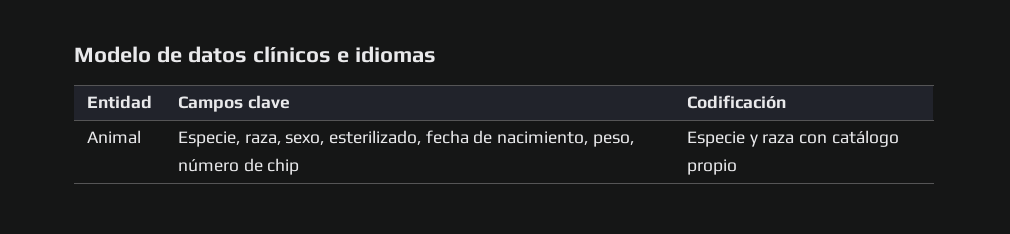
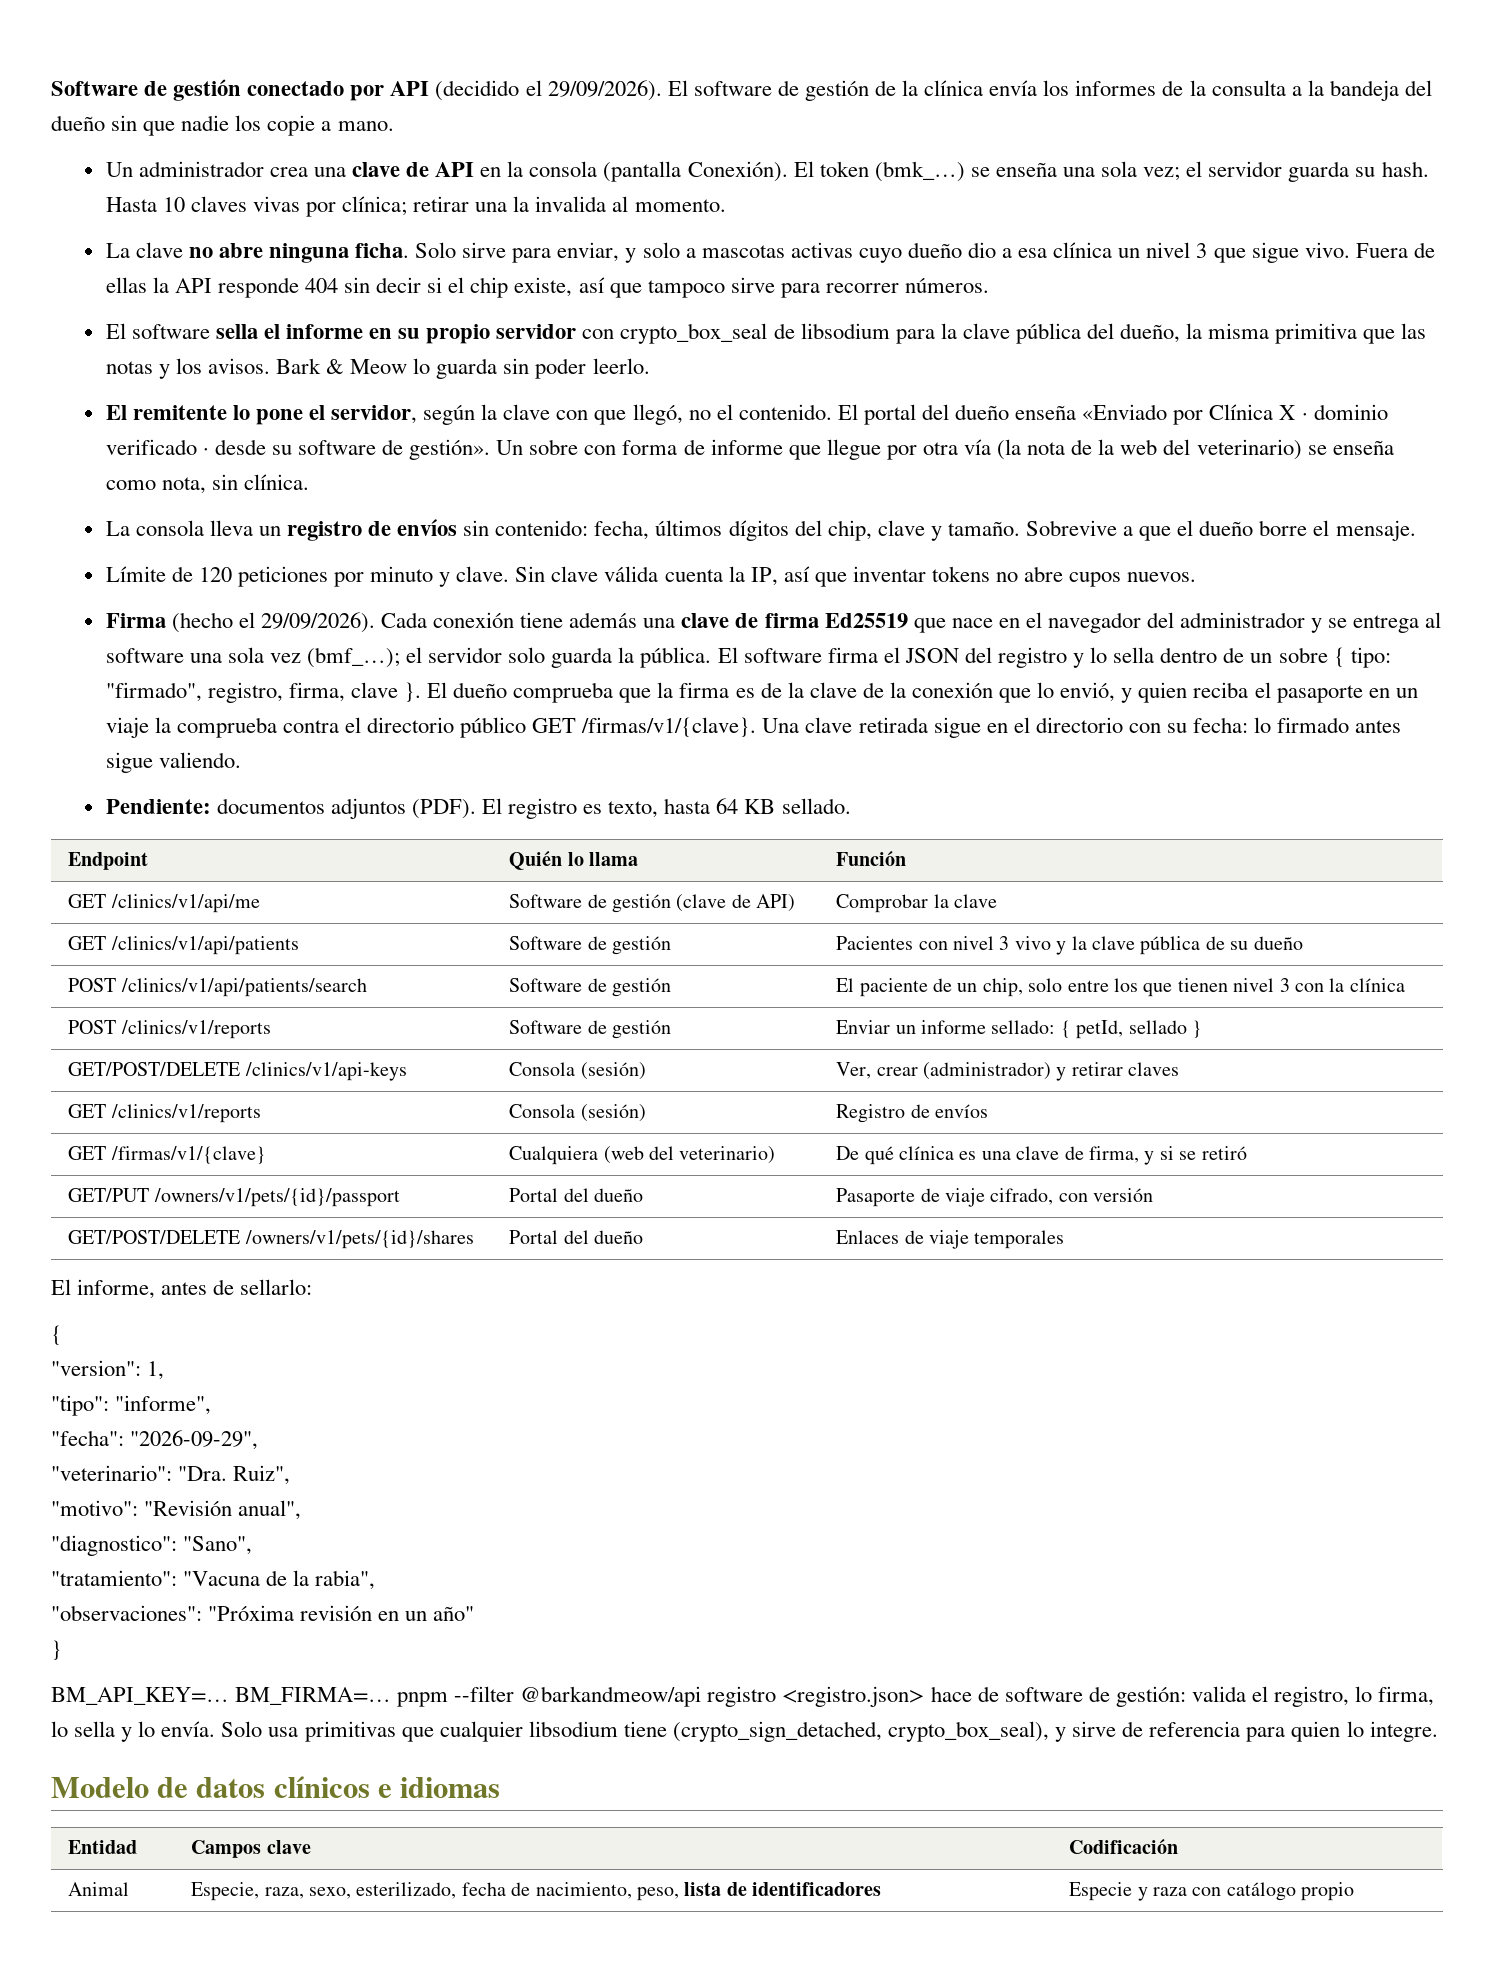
+ Software de gestión conectado por API (decidido el 29/09/2026). El software de gestión de la clínica envía los informes de la consulta a la bandeja del dueño sin que nadie los copie a mano.
+ Un administrador crea una clave de API en la consola (pantalla Conexión). El token (bmk_…) se enseña una sola vez; el servidor guarda su hash. Hasta 10 claves vivas por clínica; retirar una la invalida al momento.
+ La clave no abre ninguna ficha. Solo sirve para enviar, y solo a mascotas activas cuyo dueño dio a esa clínica un nivel 3 que sigue vivo. Fuera de ellas la API responde 404 sin decir si el chip existe, así que tampoco sirve para recorrer números.
+ El software sella el informe en su propio servidor con crypto_box_seal de libsodium para la clave pública del dueño, la misma primitiva que las notas y los avisos. Bark & Meow lo guarda sin poder leerlo.
+ El remitente lo pone el servidor, según la clave con que llegó, no el contenido. El portal del dueño enseña «Enviado por Clínica X · dominio verificado · desde su software de gestión». Un sobre con forma de informe que llegue por otra vía (la nota de la web del veterinario) se enseña como nota, sin clínica.
+ La consola lleva un registro de envíos sin contenido: fecha, últimos dígitos del chip, clave y tamaño. Sobrevive a que el dueño borre el mensaje.
+ Límite de 120 peticiones por minuto y clave. Sin clave válida cuenta la IP, así que inventar tokens no abre cupos nuevos.
+ Firma (hecho el 29/09/2026). Cada conexión tiene además una clave de firma Ed25519 que nace en el navegador del administrador y se entrega al software una sola vez (bmf_…); el servidor solo guarda la pública. El software firma el JSON del registro y lo sella dentro de un sobre { tipo: "firmado", registro, firma, clave }. El dueño comprueba que la firma es de la clave de la conexión que lo envió, y quien reciba el pasaporte en un viaje la comprueba contra el directorio público GET /firmas/v1/{clave}. Una clave retirada sigue en el directorio con su fecha: lo firmado antes sigue valiendo.
+ Pendiente: documentos adjuntos (PDF). El registro es texto, hasta 64 KB sellado.
+ Endpoint | Quién lo llama | Función
+ GET /clinics/v1/api/me | Software de gestión (clave de API) | Comprobar la clave
+ GET /clinics/v1/api/patients | Software de gestión | Pacientes con nivel 3 vivo y la clave pública de su dueño
+ POST /clinics/v1/api/patients/search | Software de gestión | El paciente de un chip, solo entre los que tienen nivel 3 con la clínica
+ POST /clinics/v1/reports | Software de gestión | Enviar un informe sellado: { petId, sellado }
+ GET/POST/DELETE /clinics/v1/api-keys | Consola (sesión) | Ver, crear (administrador) y retirar claves
+ GET /clinics/v1/reports | Consola (sesión) | Registro de envíos
+ GET /firmas/v1/{clave} | Cualquiera (web del veterinario) | De qué clínica es una clave de firma, y si se retiró
+ GET/PUT /owners/v1/pets/{id}/passport | Portal del dueño | Pasaporte de viaje cifrado, con versión
+ GET/POST/DELETE /owners/v1/pets/{id}/shares | Portal del dueño | Enlaces de viaje temporales
+ El informe, antes de sellarlo:
+ {
+ "version": 1,
+ "tipo": "informe",
+ "fecha": "2026-09-29",
+ "veterinario": "Dra. Ruiz",
+ "motivo": "Revisión anual",
+ "diagnostico": "Sano",
+ "tratamiento": "Vacuna de la rabia",
+ "observaciones": "Próxima revisión en un año"
+ }
+ BM_API_KEY=… BM_FIRMA=… pnpm --filter @barkandmeow/api registro <registro.json> hace de software de gestión: valida el registro, lo firma, lo sella y lo envía. Solo usa primitivas que cualquier libsodium tiene (crypto_sign_detached, crypto_box_seal), y sirve de referencia para quien lo integre.
- Animal | Especie, raza, sexo, esterilizado, fecha de nacimiento, peso, número de chip | Especie y raza con catálogo propio
+ Animal | Especie, raza, sexo, esterilizado, fecha de nacimiento, peso, lista de identificadores | Especie y raza con catálogo propio

